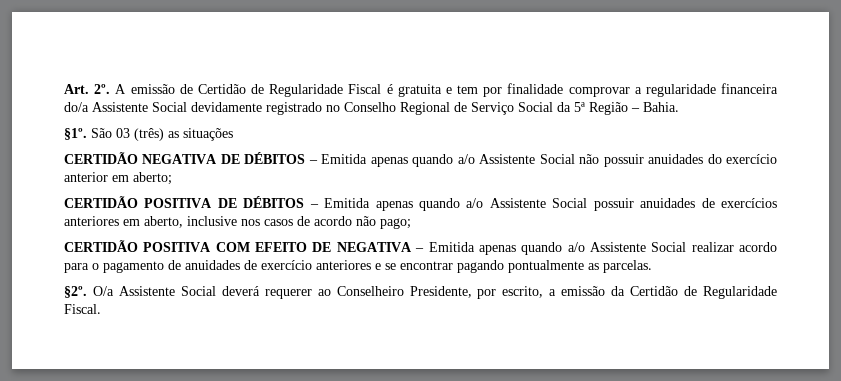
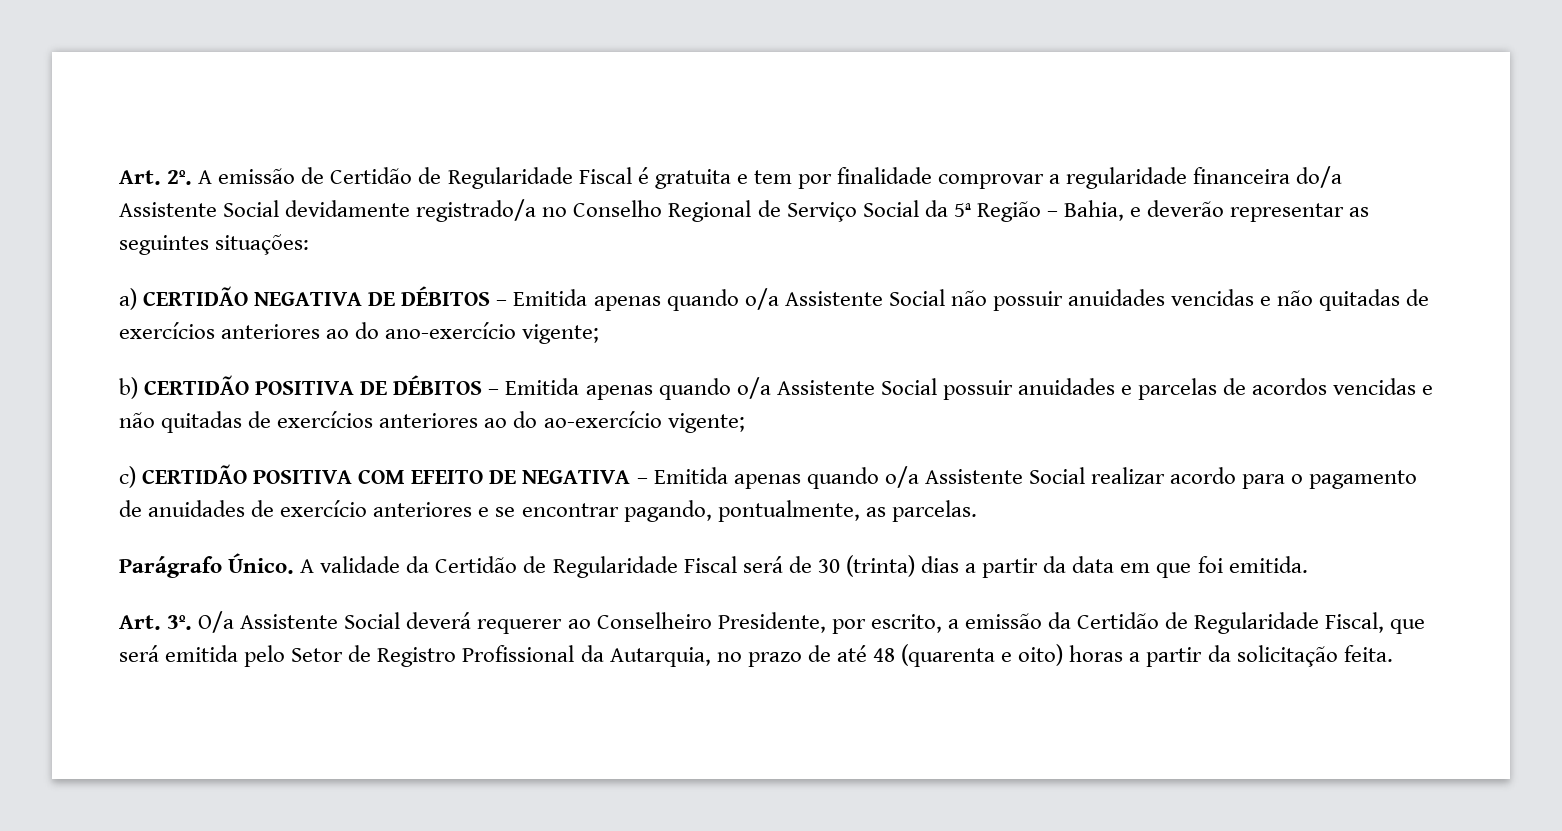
- A emissão de Certidão de Regularidade Fiscal é gratuita e tem por finalidade comprovar a regularidade financeira do/a Assistente Social devidamente registrado no Conselho Regional de Serviço Social da 5ª Região – Bahia.
- §1º. São 03 (três) as situações
- CERTIDÃO NEGATIVA DE DÉBITOS – Emitida apenas quando a/o Assistente Social não possuir anuidades do exercício anterior em aberto;
- CERTIDÃO POSITIVA DE DÉBITOS – Emitida apenas quando a/o Assistente Social possuir anuidades de exercícios anteriores em aberto, inclusive nos casos de acordo não pago;
- CERTIDÃO POSITIVA COM EFEITO DE NEGATIVA – Emitida apenas quando a/o Assistente Social realizar acordo para o pagamento de anuidades de exercício anteriores e se encontrar pagando pontualmente as parcelas.
+ A emissão de Certidão de Regularidade Fiscal é gratuita e tem por finalidade comprovar a regularidade financeira do/a Assistente Social devidamente registrado/a no Conselho Regional de Serviço Social da 5ª Região – Bahia, e deverão representar as seguintes situações:
+ a) CERTIDÃO NEGATIVA DE DÉBITOS – Emitida apenas quando o/a Assistente Social não possuir anuidades vencidas e não quitadas de exercícios anteriores ao do ano-exercício vigente;
+ b) CERTIDÃO POSITIVA DE DÉBITOS – Emitida apenas quando o/a Assistente Social possuir anuidades e parcelas de acordos vencidas e não quitadas de exercícios anteriores ao do ao-exercício vigente;
+ c) CERTIDÃO POSITIVA COM EFEITO DE NEGATIVA – Emitida apenas quando o/a Assistente Social realizar acordo para o pagamento de anuidades de exercício anteriores e se encontrar pagando, pontualmente, as parcelas.
- §2º.
+ Parágrafo Único. A validade da Certidão de Regularidade Fiscal será de 30 (trinta) dias a partir da data em que foi emitida.
+ Art. 3º.
- O/a Assistente Social deverá requerer ao Conselheiro Presidente, por escrito, a emissão da Certidão de Regularidade Fiscal.
+ O/a Assistente Social deverá requerer ao Conselheiro Presidente, por escrito, a emissão da Certidão de Regularidade Fiscal, que será emitida pelo Setor de Registro Profissional da Autarquia, no prazo de até 48 (quarenta e oito) horas a partir da solicitação feita.

